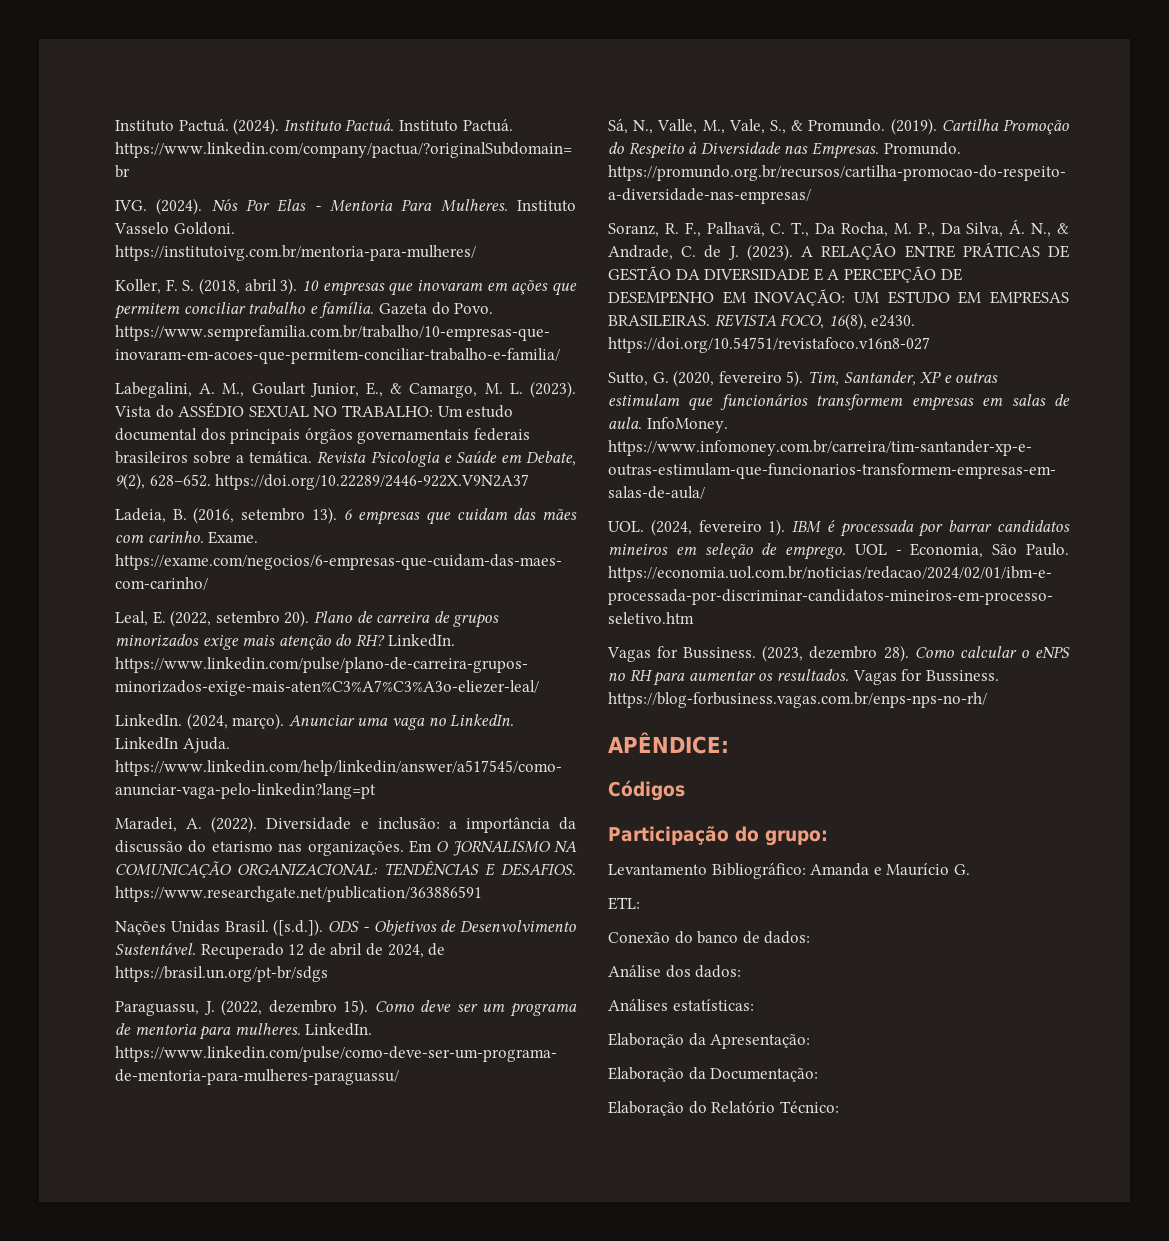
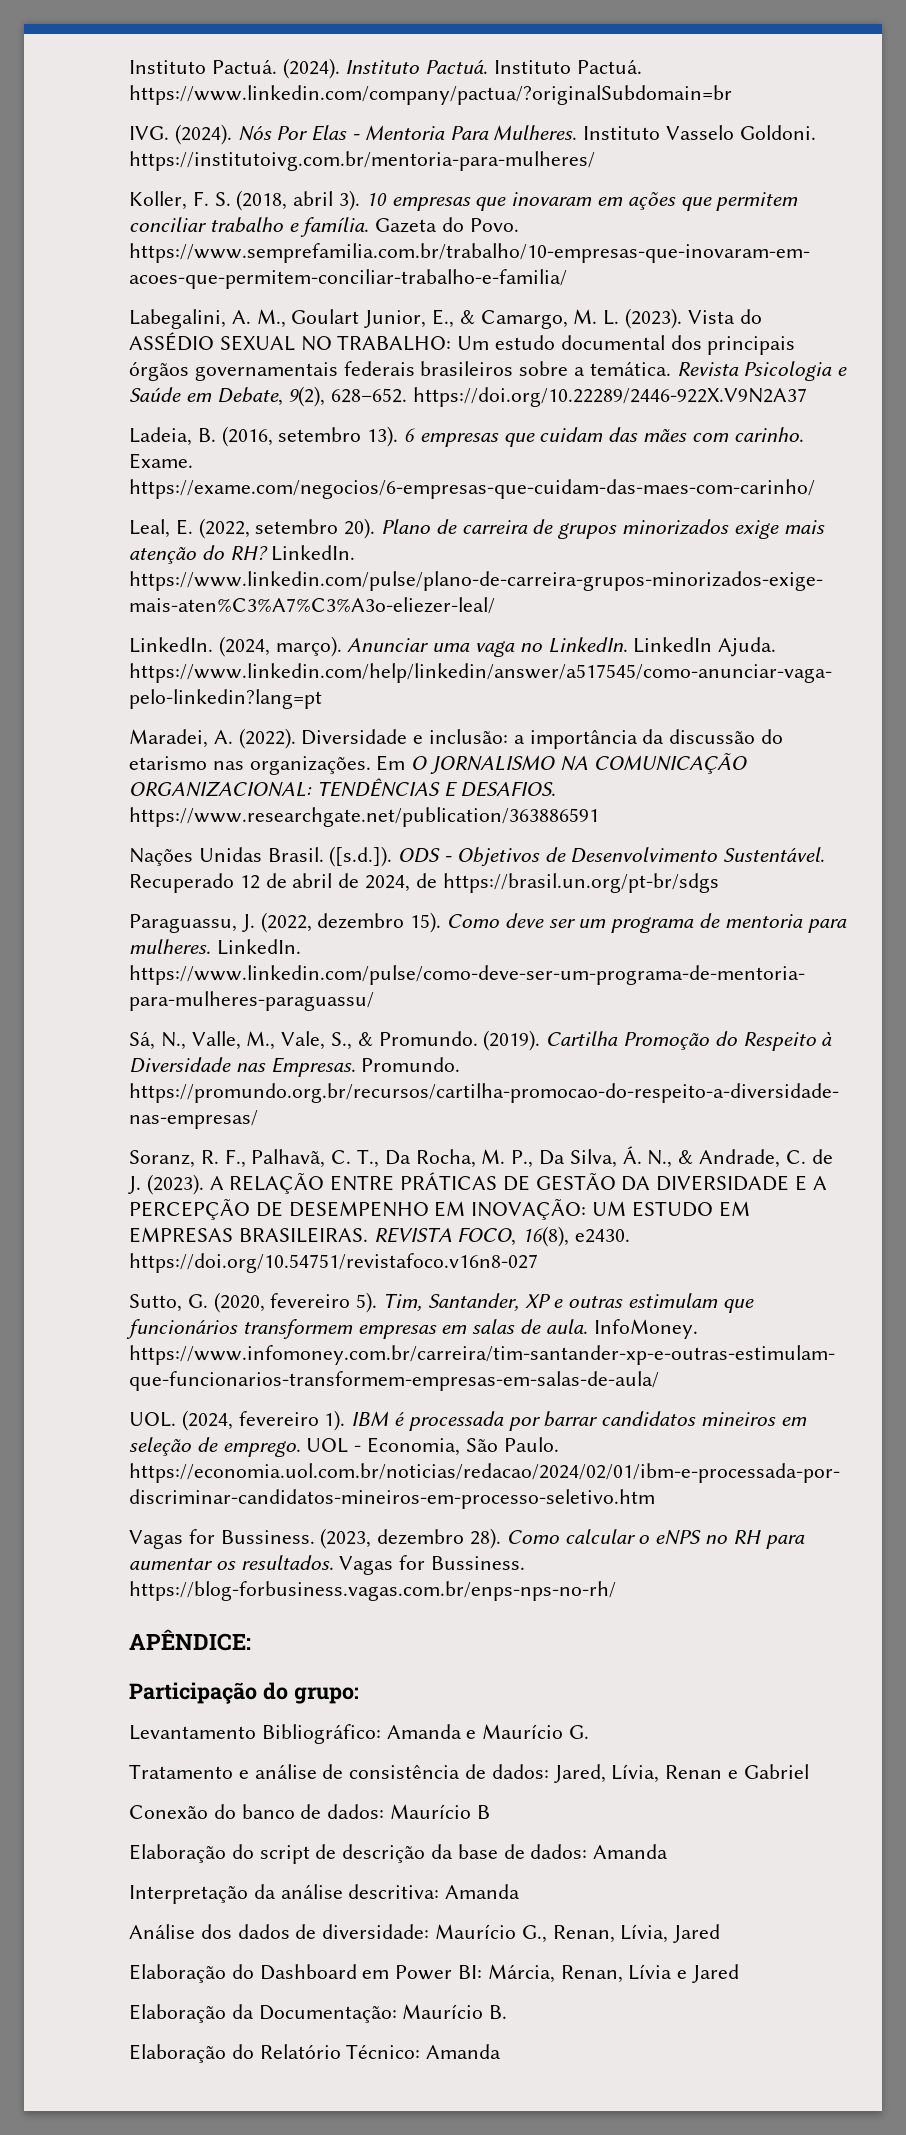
- Códigos
- ETL:
+ Tratamento e análise de consistência de dados: Jared, Lívia, Renan e Gabriel
- Conexão do banco de dados:
- Análise dos dados:
- Análises estatísticas:
- Elaboração da Apresentação:
+ Conexão do banco de dados: Maurício B
+ Elaboração do script de descrição da base de dados: Amanda
+ Interpretação da análise descritiva: Amanda
+ Análise dos dados de diversidade: Maurício G., Renan, Lívia, Jared
+ Elaboração do Dashboard em Power BI: Márcia, Renan, Lívia e Jared
- Elaboração da Documentação:
+ Elaboração da Documentação: Maurício B.
- Elaboração do Relatório Técnico:
+ Elaboração do Relatório Técnico: Amanda

